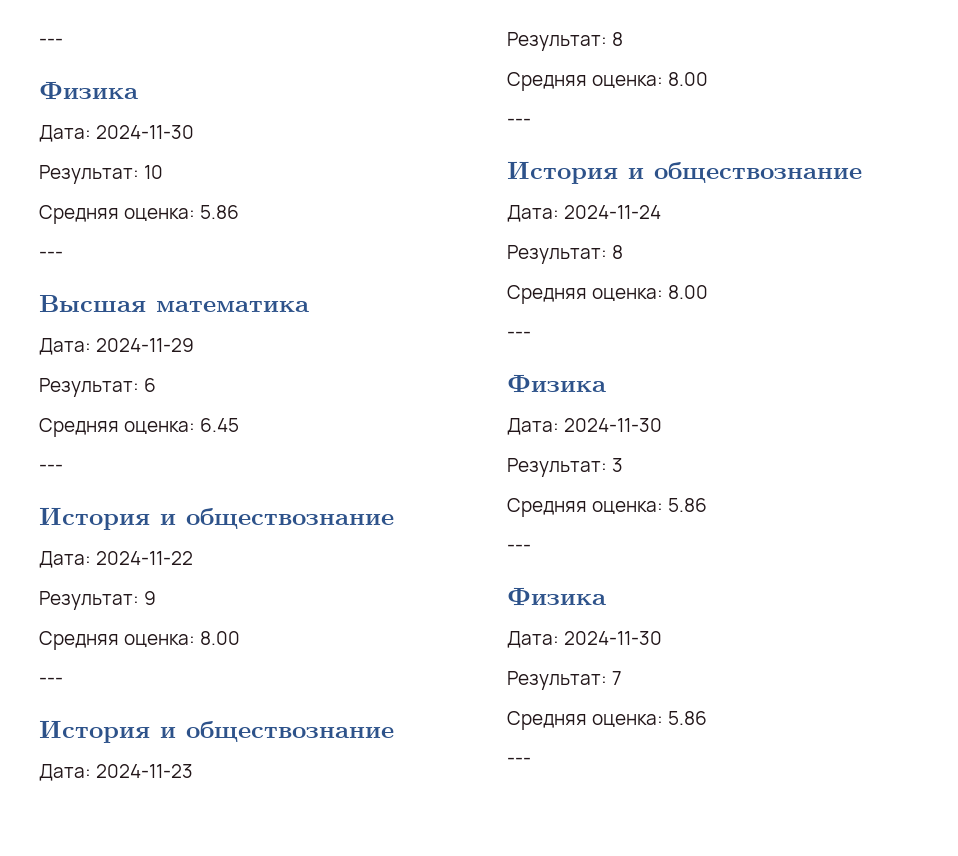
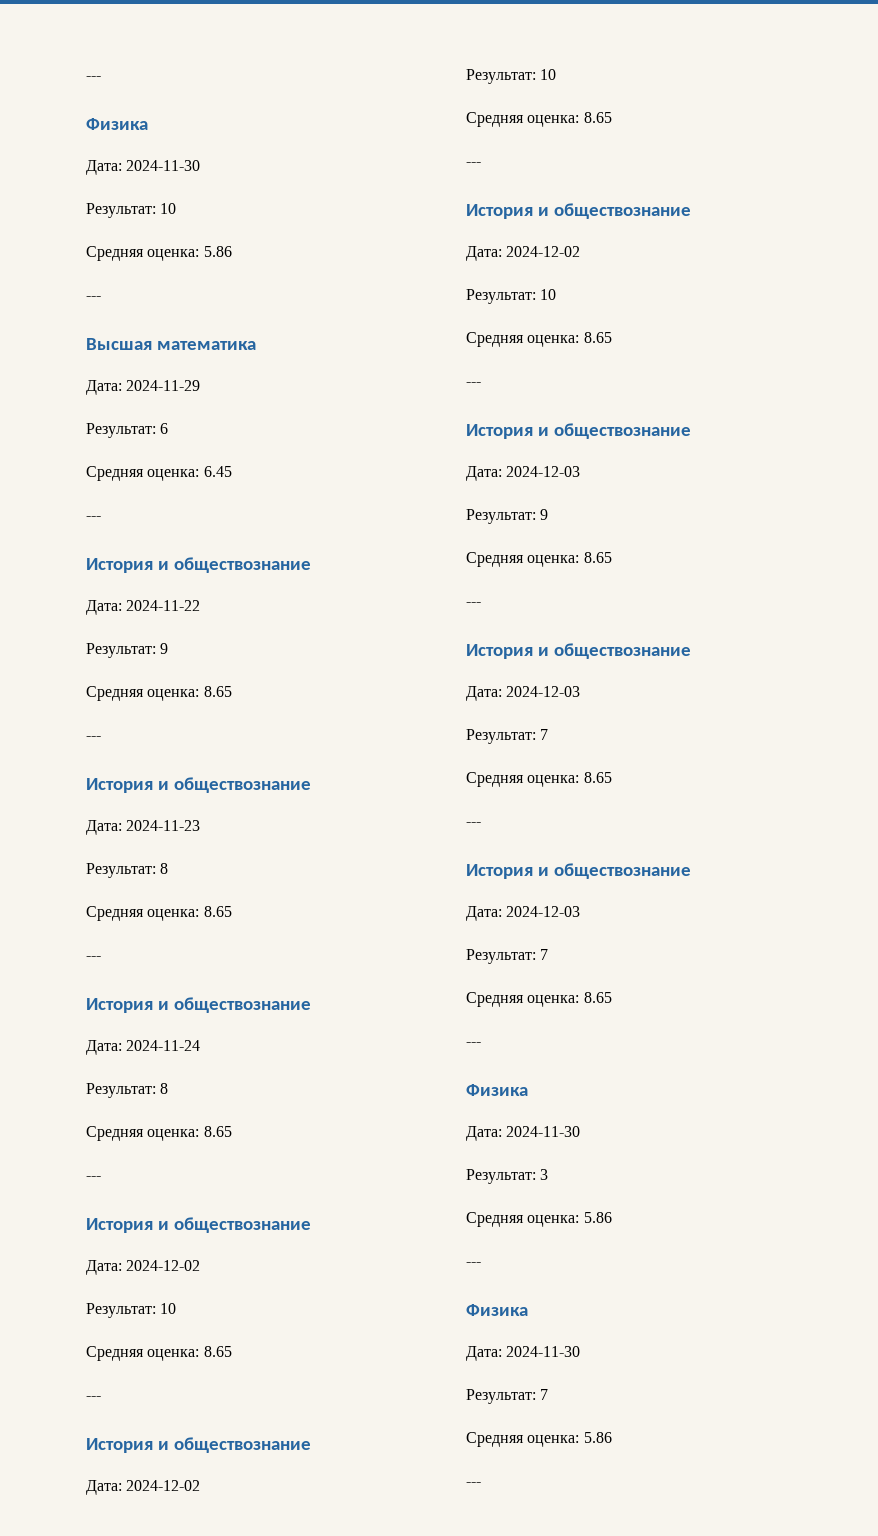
  Дата: 2024-11-22
  Результат: 9
- Средняя оценка: 8.00
+ Средняя оценка: 8.65
  Дата: 2024-11-23
  Результат: 8
- Средняя оценка: 8.00
+ Средняя оценка: 8.65
  Дата: 2024-11-24
  Результат: 8
- Средняя оценка: 8.00
+ Средняя оценка: 8.65
+ ---
+ История и обществознание
+ Дата: 2024-12-02
+ Результат: 10
+ Средняя оценка: 8.65
+ ---
+ История и обществознание
+ Дата: 2024-12-02
+ Результат: 10
+ Средняя оценка: 8.65
+ ---
+ История и обществознание
+ Дата: 2024-12-02
+ Результат: 10
+ Средняя оценка: 8.65
+ ---
+ История и обществознание
+ Дата: 2024-12-03
+ Результат: 9
+ Средняя оценка: 8.65
+ ---
+ История и обществознание
+ Дата: 2024-12-03
+ Результат: 7
+ Средняя оценка: 8.65
+ ---
+ История и обществознание
+ Дата: 2024-12-03
+ Результат: 7
+ Средняя оценка: 8.65

